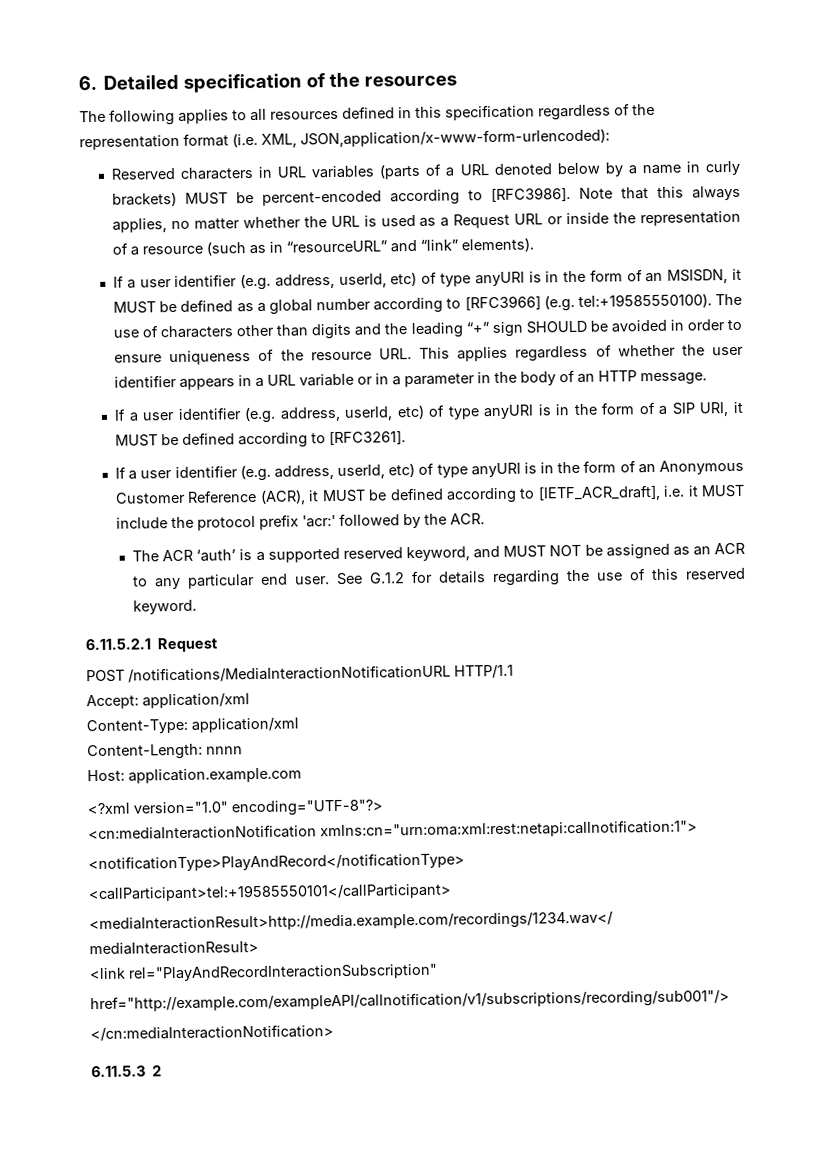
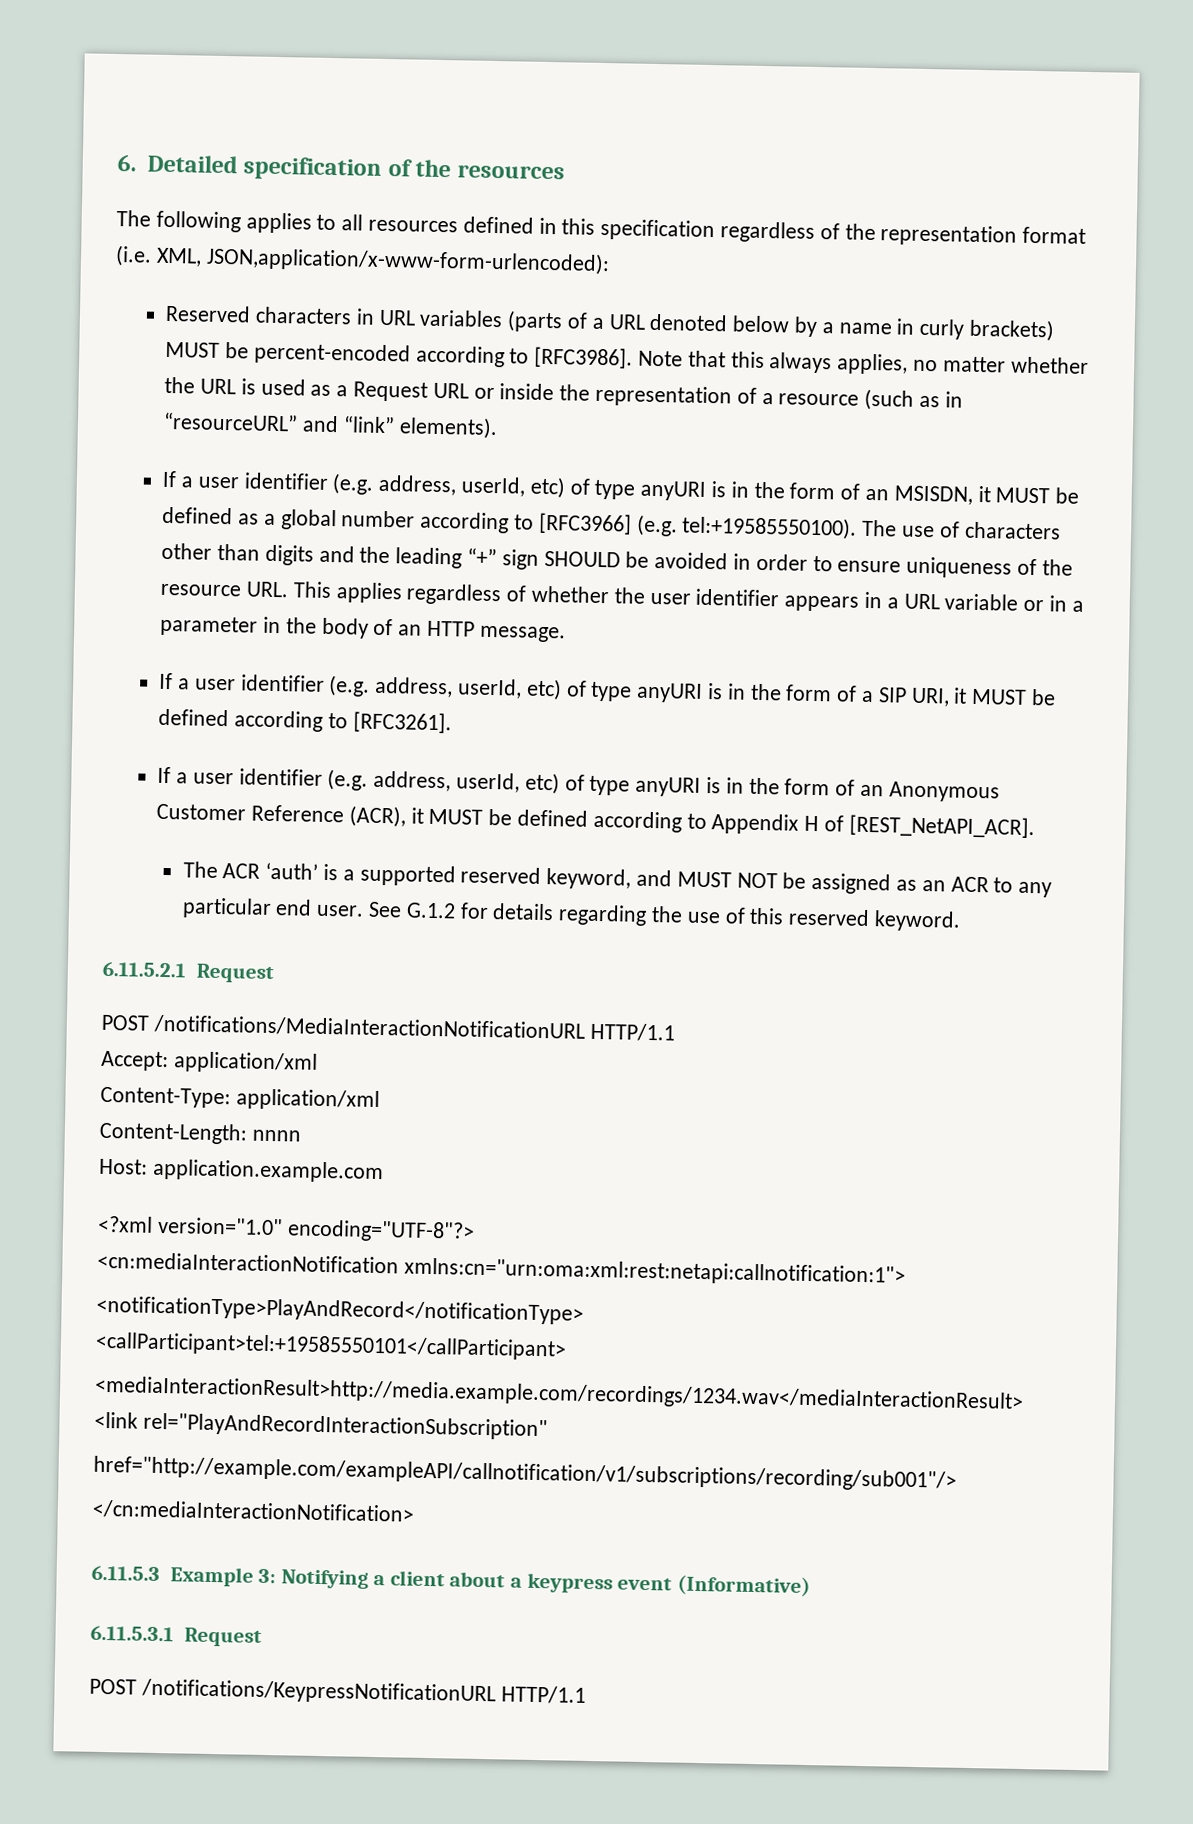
- If a user identifier (e.g. address, userId, etc) of type anyURI is in the form of an Anonymous Customer Reference (ACR), it MUST be defined according to [IETF_ACR_draft], i.e. it MUST include the protocol prefix 'acr:' followed by the ACR.
+ If a user identifier (e.g. address, userId, etc) of type anyURI is in the form of an Anonymous Customer Reference (ACR), it MUST be defined according to Appendix H of [REST_NetAPI_ACR].
- 6.11.5.3 2
+ 6.11.5.3 Example 3: Notifying a client about a keypress event (Informative)
+ 6.11.5.3.1 Request
+ POST /notifications/KeypressNotificationURL HTTP/1.1

